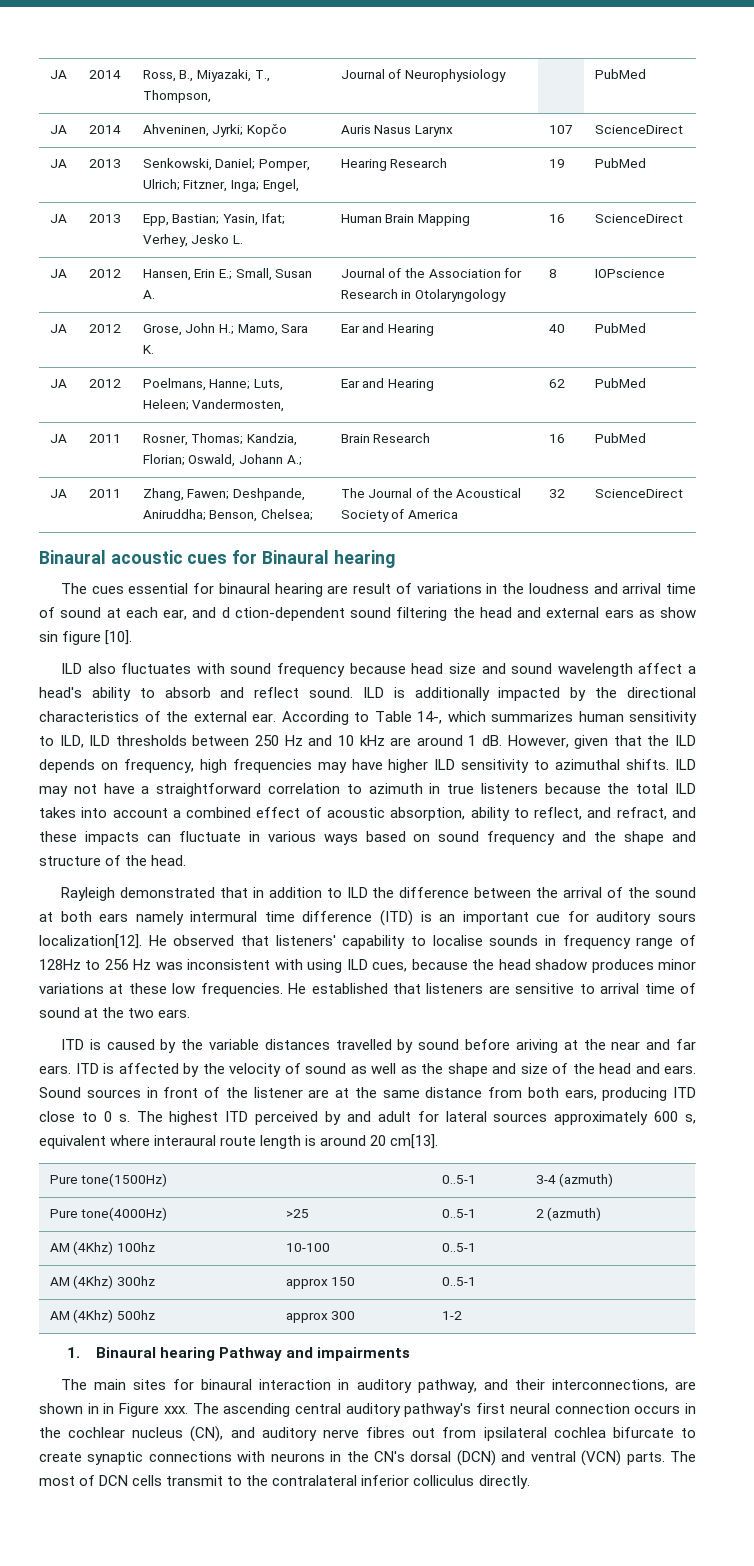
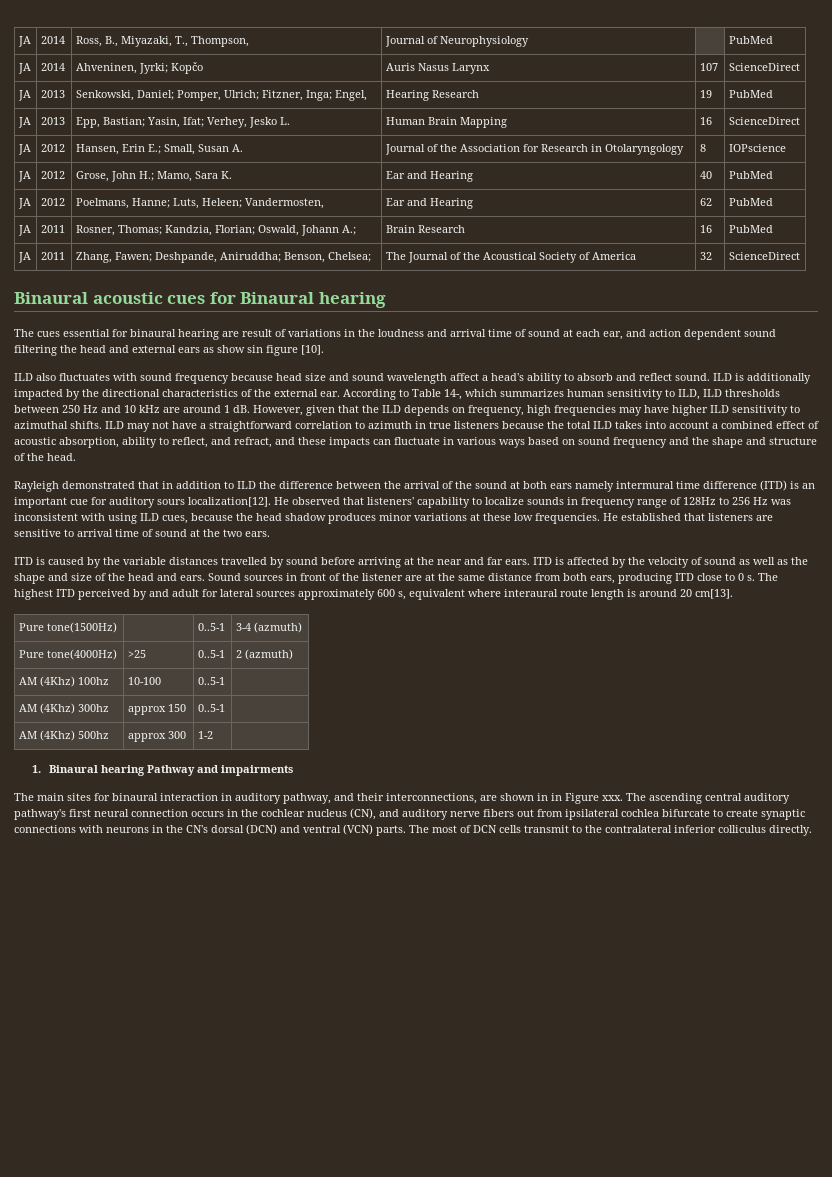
- The cues essential for binaural hearing are result of variations in the loudness and arrival time of sound at each ear, and d ction-dependent sound filtering the head and external ears as show sin figure [10].
+ The cues essential for binaural hearing are result of variations in the loudness and arrival time of sound at each ear, and action dependent sound filtering the head and external ears as show sin figure [10].
- He observed that listeners' capability to localise sounds in frequency range of 128Hz to 256 Hz was inconsistent with using ILD cues, because the head shadow produces minor variations at these low frequencies.
+ He observed that listeners' capability to localize sounds in frequency range of 128Hz to 256 Hz was inconsistent with using ILD cues, because the head shadow produces minor variations at these low frequencies.
- ITD is caused by the variable distances travelled by sound before ariving at the near and far ears.
+ ITD is caused by the variable distances travelled by sound before arriving at the near and far ears.
- The ascending central auditory pathway's first neural connection occurs in the cochlear nucleus (CN), and auditory nerve fibres out from ipsilateral cochlea bifurcate to create synaptic connections with neurons in the CN's dorsal (DCN) and ventral (VCN) parts.
+ The ascending central auditory pathway's first neural connection occurs in the cochlear nucleus (CN), and auditory nerve fibers out from ipsilateral cochlea bifurcate to create synaptic connections with neurons in the CN's dorsal (DCN) and ventral (VCN) parts.

